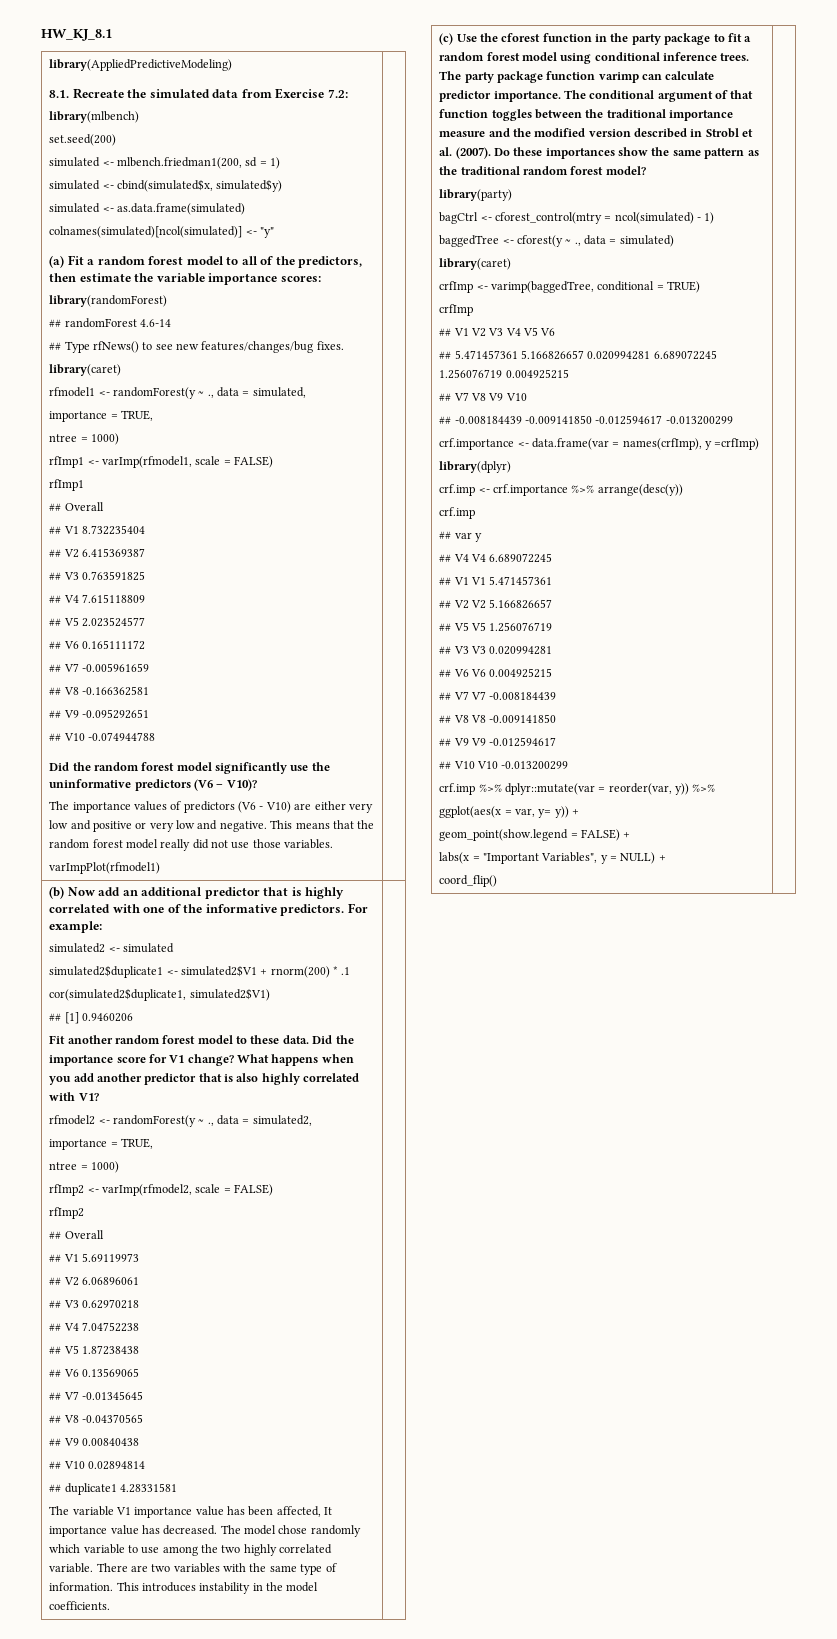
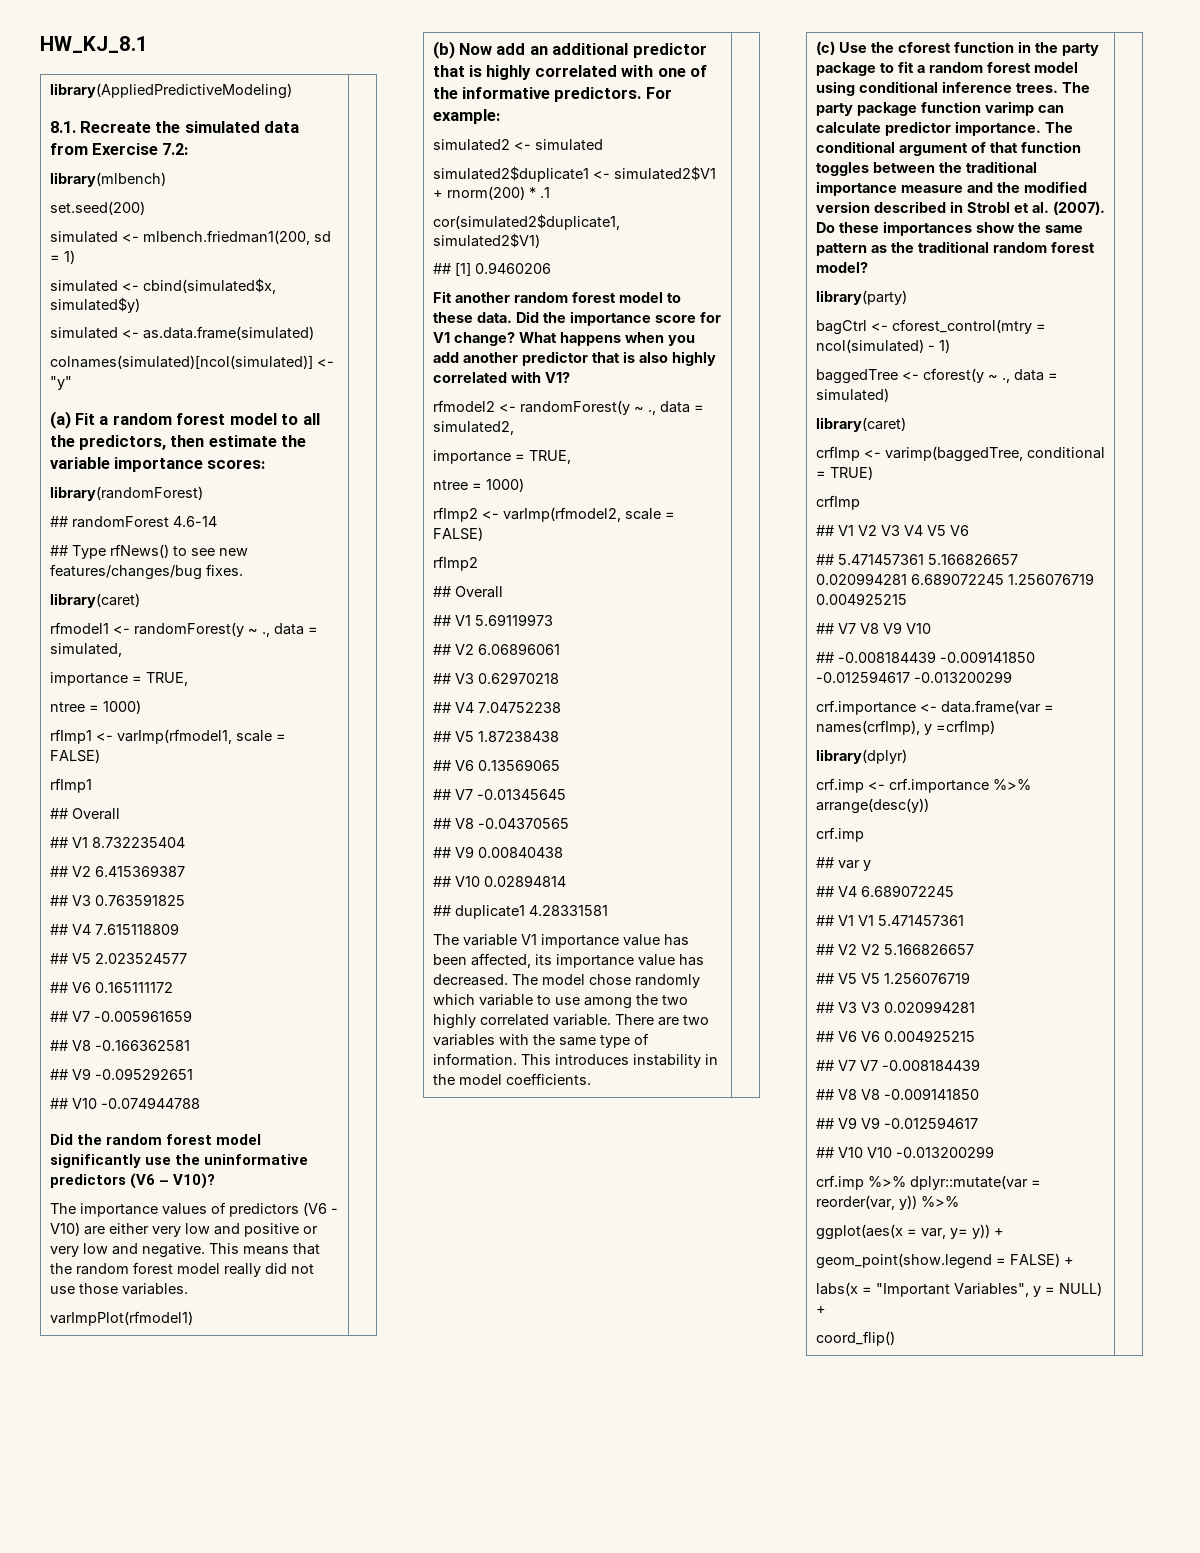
- (a) Fit a random forest model to all of the predictors, then estimate the variable importance scores:
+ (a) Fit a random forest model to all the predictors, then estimate the variable importance scores:
- The variable V1 importance value has been affected, It importance value has decreased.
+ The variable V1 importance value has been affected, its importance value has decreased.
- ## V4 V4 6.689072245
+ ## V4 6.689072245

